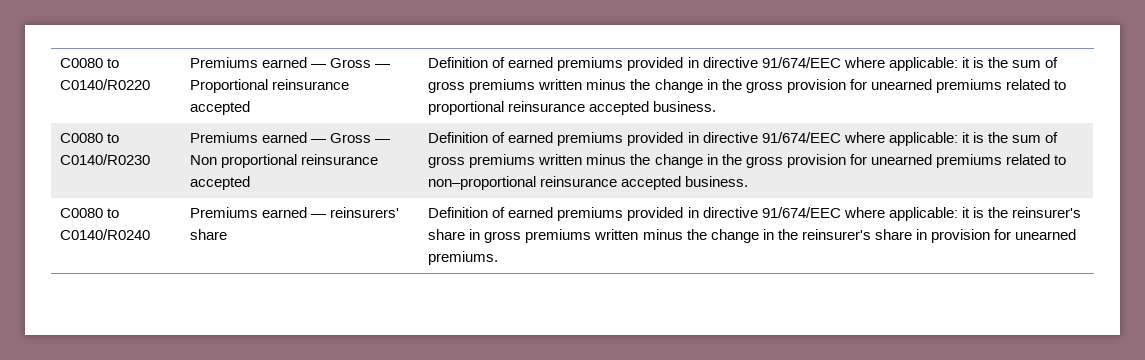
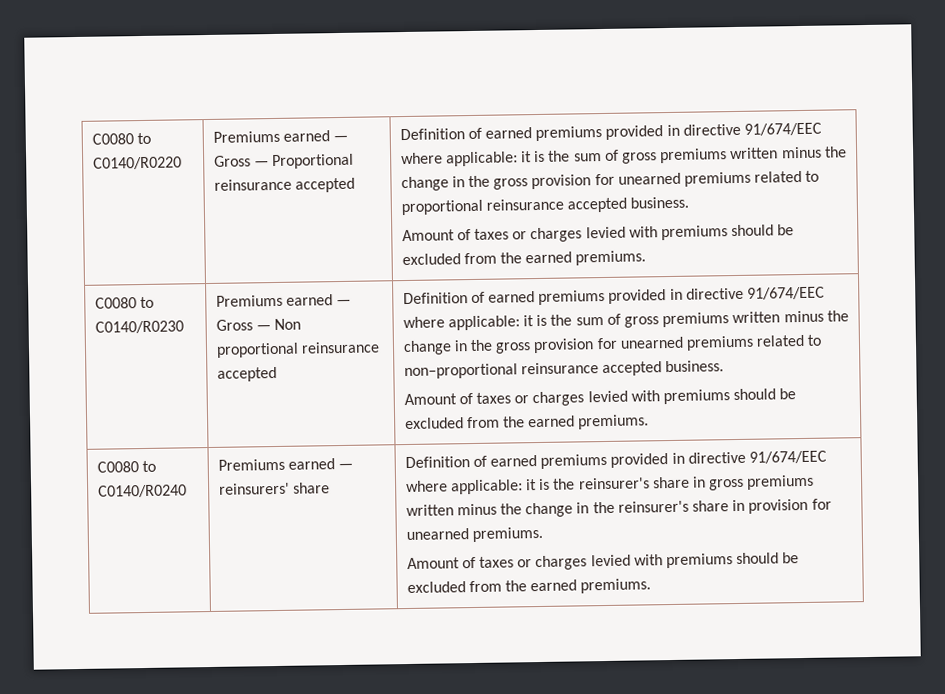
  Definition of earned premiums provided in directive 91/674/EEC where applicable: it is the sum of gross premiums written minus the change in the gross provision for unearned premiums related to proportional reinsurance accepted business.
+ Amount of taxes or charges levied with premiums should be excluded from the earned premiums.
  Definition of earned premiums provided in directive 91/674/EEC where applicable: it is the sum of gross premiums written minus the change in the gross provision for unearned premiums related to non–proportional reinsurance accepted business.
+ Amount of taxes or charges levied with premiums should be excluded from the earned premiums.
  Definition of earned premiums provided in directive 91/674/EEC where applicable: it is the reinsurer's share in gross premiums written minus the change in the reinsurer's share in provision for unearned premiums.
+ Amount of taxes or charges levied with premiums should be excluded from the earned premiums.

